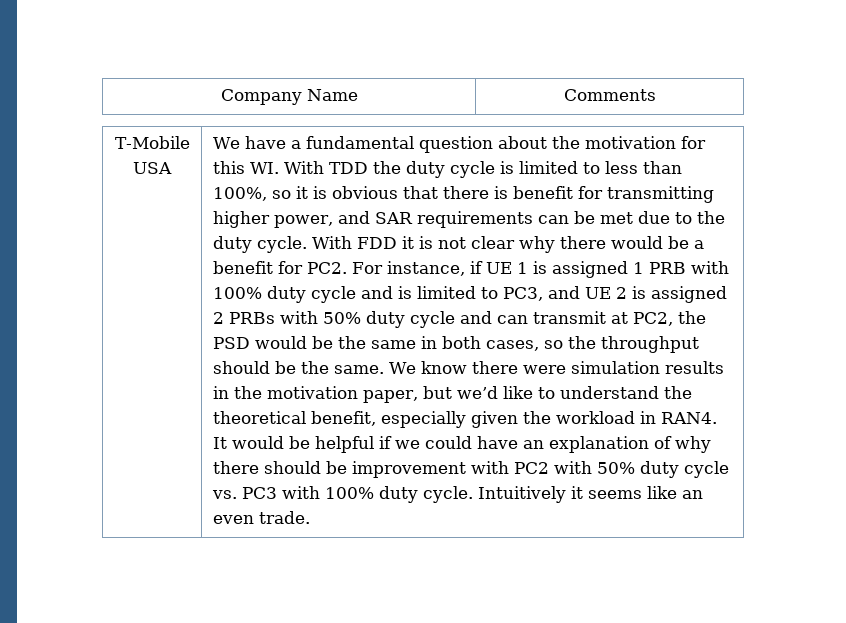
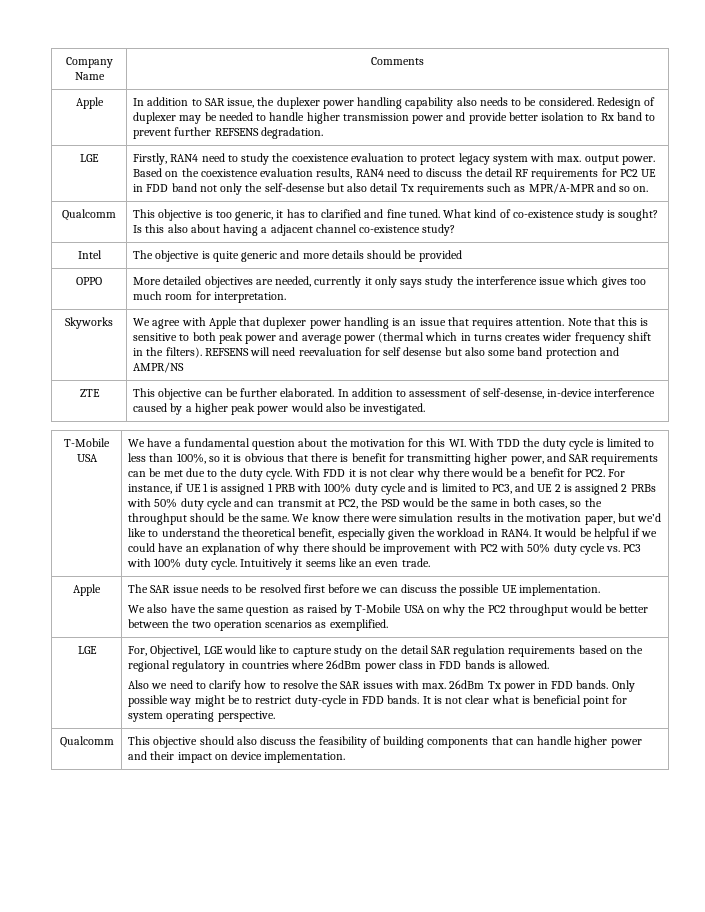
+ Apple | In addition to SAR issue, the duplexer power handling capability also needs to be considered. Redesign of duplexer may be needed to handle higher transmission power and provide better isolation to Rx band to prevent further REFSENS degradation.
+ LGE | Firstly, RAN4 need to study the coexistence evaluation to protect legacy system with max. output power. Based on the coexistence evaluation results, RAN4 need to discuss the detail RF requirements for PC2 UE in FDD band not only the self-desense but also detail Tx requirements such as MPR/A-MPR and so on.
+ Qualcomm | This objective is too generic, it has to clarified and fine tuned. What kind of co-existence study is sought? Is this also about having a adjacent channel co-existence study?
+ Intel | The objective is quite generic and more details should be provided
+ OPPO | More detailed objectives are needed, currently it only says study the interference issue which gives too much room for interpretation.
+ Skyworks | We agree with Apple that duplexer power handling is an issue that requires attention. Note that this is sensitive to both peak power and average power (thermal which in turns creates wider frequency shift in the filters). REFSENS will need reevaluation for self desense but also some band protection and AMPR/NS
+ ZTE | This objective can be further elaborated. In addition to assessment of self-desense, in-device interference caused by a higher peak power would also be investigated.
+ Apple | The SAR issue needs to be resolved first before we can discuss the possible UE implementation.
+ We also have the same question as raised by T-Mobile USA on why the PC2 throughput would be better between the two operation scenarios as exemplified.
+ LGE | For, Objective1, LGE would like to capture study on the detail SAR regulation requirements based on the regional regulatory in countries where 26dBm power class in FDD bands is allowed.
+ Also we need to clarify how to resolve the SAR issues with max. 26dBm Tx power in FDD bands. Only possible way might be to restrict duty-cycle in FDD bands. It is not clear what is beneficial point for system operating perspective.
+ Qualcomm | This objective should also discuss the feasibility of building components that can handle higher power and their impact on device implementation.

